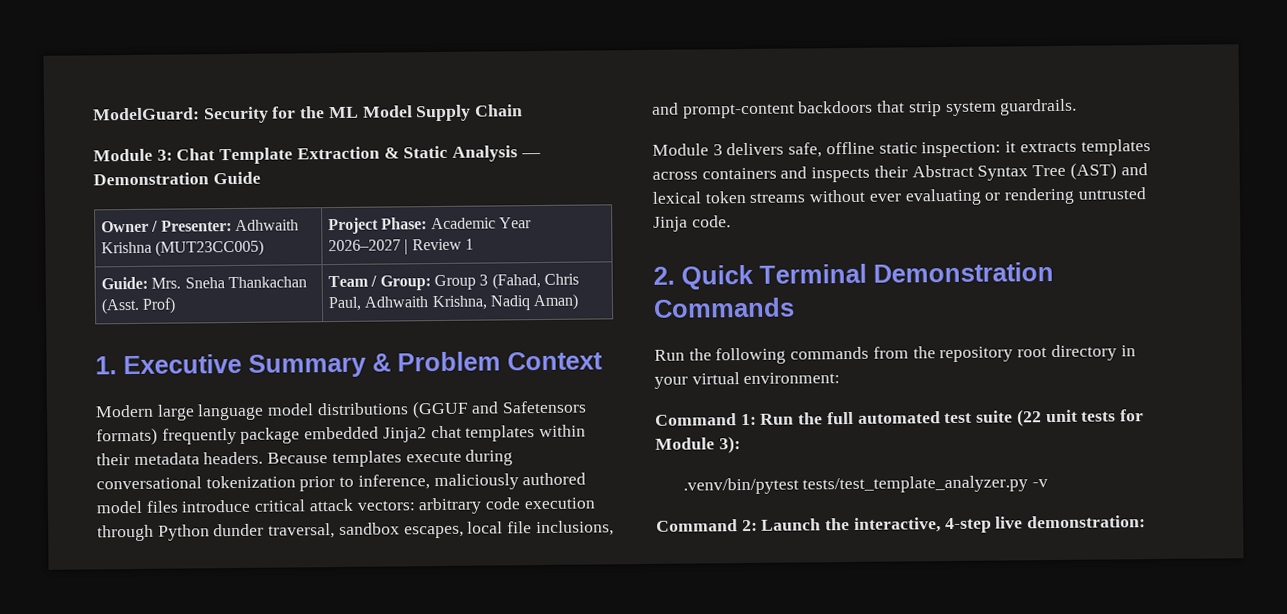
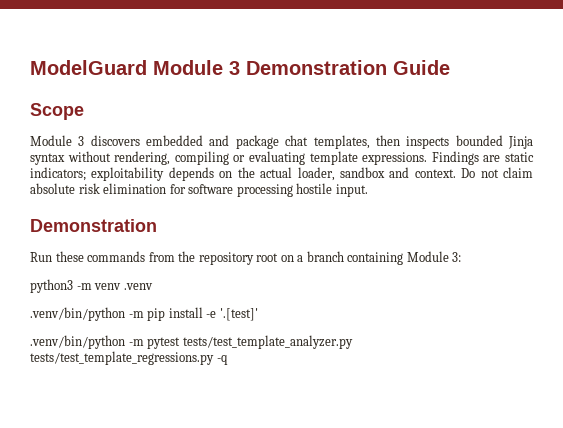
- ModelGuard: Security for the ML Model Supply Chain
- Module 3: Chat Template Extraction & Static Analysis — Demonstration Guide
- Owner / Presenter: Adhwaith Krishna (MUT23CC005) | Project Phase: Academic Year 2026–2027 | Review 1
- Guide: Mrs. Sneha Thankachan (Asst. Prof) | Team / Group: Group 3 (Fahad, Chris Paul, Adhwaith Krishna, Nadiq Aman)
- 1. Executive Summary & Problem Context
- Modern large language model distributions (GGUF and Safetensors formats) frequently package embedded Jinja2 chat templates within their metadata headers. Because templates execute during conversational tokenization prior to inference, maliciously authored model files introduce critical attack vectors: arbitrary code execution through Python dunder traversal, sandbox escapes, local file inclusions, and prompt-content backdoors that strip system guardrails.
- Module 3 delivers safe, offline static inspection: it extracts templates across containers and inspects their Abstract Syntax Tree (AST) and lexical token streams without ever evaluating or rendering untrusted Jinja code.
- 2. Quick Terminal Demonstration Commands
- Run the following commands from the repository root directory in your virtual environment:
- Command 1: Run the full automated test suite (22 unit tests for Module 3):
- .venv/bin/pytest tests/test_template_analyzer.py -v
- Command 2: Launch the interactive, 4-step live demonstration:
+ ModelGuard Module 3 Demonstration Guide
+ Scope
+ Module 3 discovers embedded and package chat templates, then inspects bounded Jinja syntax without rendering, compiling or evaluating template expressions. Findings are static indicators; exploitability depends on the actual loader, sandbox and context. Do not claim absolute risk elimination for software processing hostile input.
+ Demonstration
+ Run these commands from the repository root on a branch containing Module 3:
+ python3 -m venv .venv
+ .venv/bin/python -m pip install -e '.[test]'
+ .venv/bin/python -m pytest tests/test_template_analyzer.py tests/test_template_regressions.py -q

